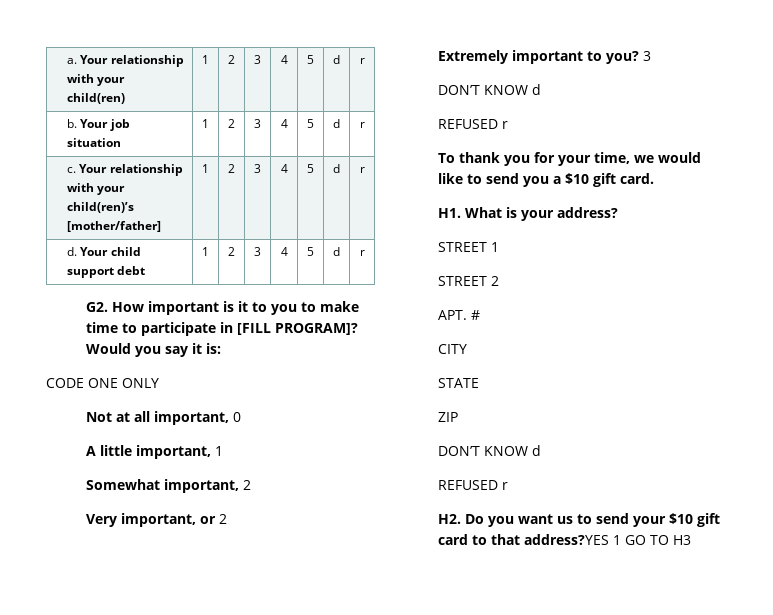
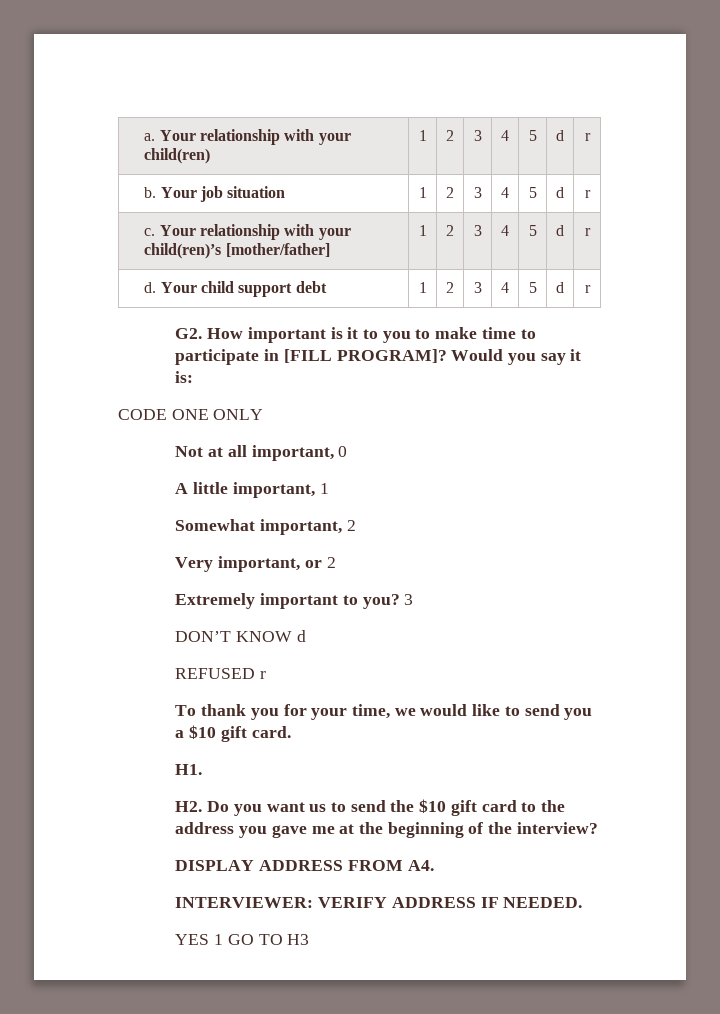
- H1. What is your address?
- STREET 1
- STREET 2
- APT. #
- CITY
- STATE
- ZIP
- DON’T KNOW d
- REFUSED r
+ H1.
- H2. Do you want us to send your $10 gift card to that address?YES 1 GO TO H3
+ H2. Do you want us to send the $10 gift card to the address you gave me at the beginning of the interview?
+ DISPLAY ADDRESS FROM A4.
+ INTERVIEWER: VERIFY ADDRESS IF NEEDED.
+ YES 1 GO TO H3

